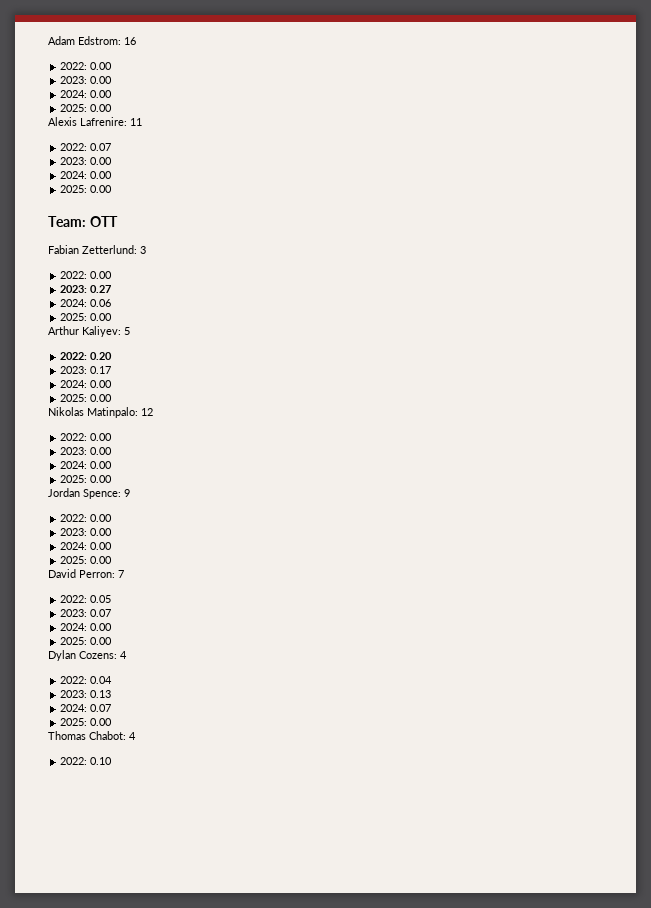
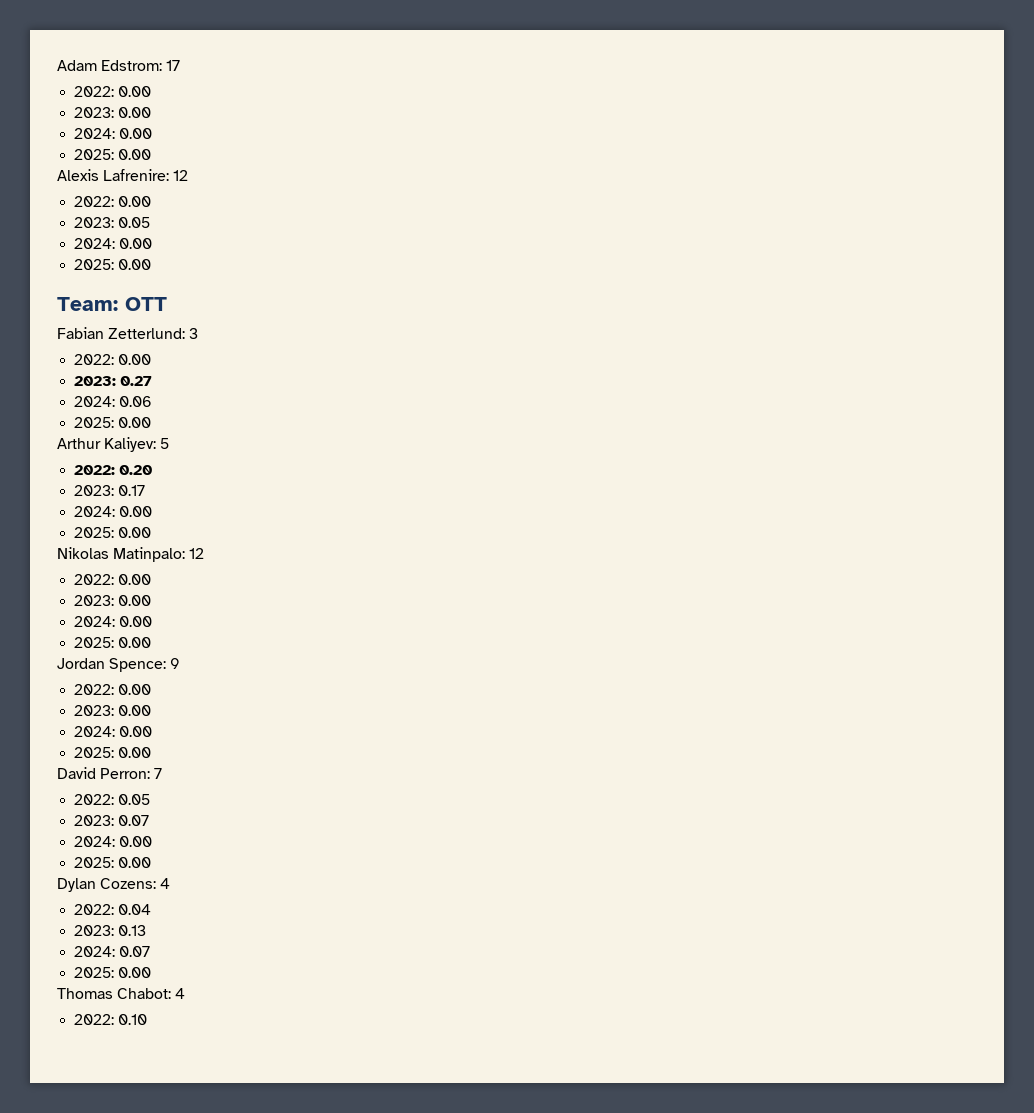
- Adam Edstrom: 16
+ Adam Edstrom: 17
- Alexis Lafrenire: 11
- 2022: 0.07
- 2023: 0.00
+ Alexis Lafrenire: 12
+ 2022: 0.00
+ 2023: 0.05

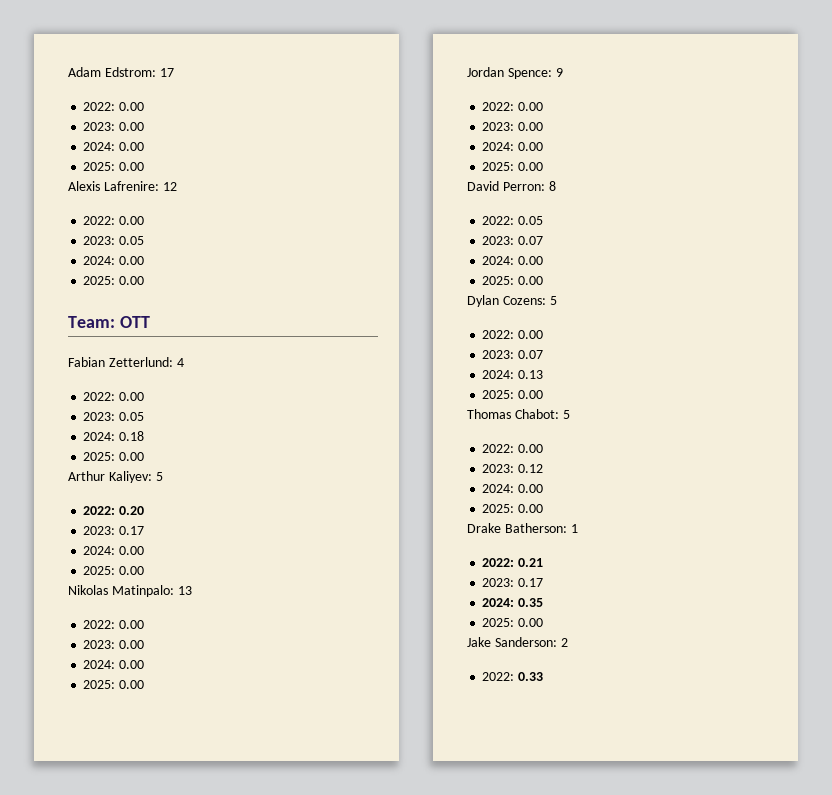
- Fabian Zetterlund: 3
+ Fabian Zetterlund: 4
  2022: 0.00
- 2023: 0.27
- 2024: 0.06
+ 2023: 0.05
+ 2024: 0.18
- Nikolas Matinpalo: 12
+ Nikolas Matinpalo: 13
- David Perron: 7
+ David Perron: 8
- Dylan Cozens: 4
- 2022: 0.04
- 2023: 0.13
- 2024: 0.07
+ Dylan Cozens: 5
+ 2022: 0.00
+ 2023: 0.07
+ 2024: 0.13
- Thomas Chabot: 4
- 2022: 0.10
+ Thomas Chabot: 5
+ 2022: 0.00
+ 2023: 0.12
+ 2024: 0.00
+ 2025: 0.00
+ Drake Batherson: 1
+ 2022: 0.21
+ 2023: 0.17
+ 2024: 0.35
+ 2025: 0.00
+ Jake Sanderson: 2
+ 2022: 0.33

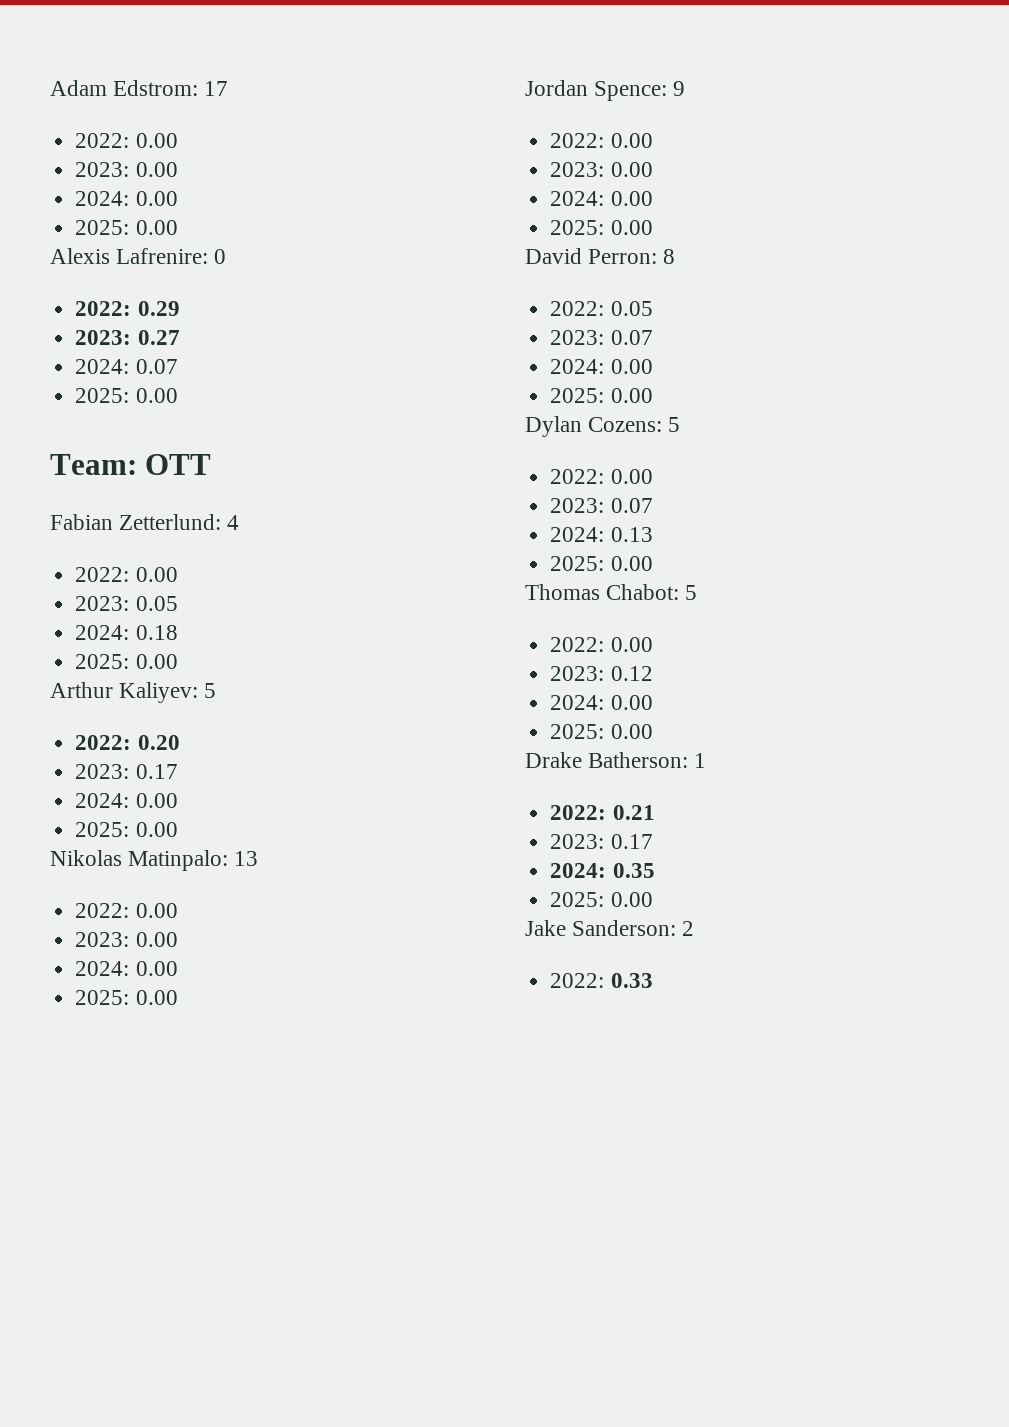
- Alexis Lafrenire: 12
- 2022: 0.00
- 2023: 0.05
- 2024: 0.00
+ Alexis Lafrenire: 0
+ 2022: 0.29
+ 2023: 0.27
+ 2024: 0.07

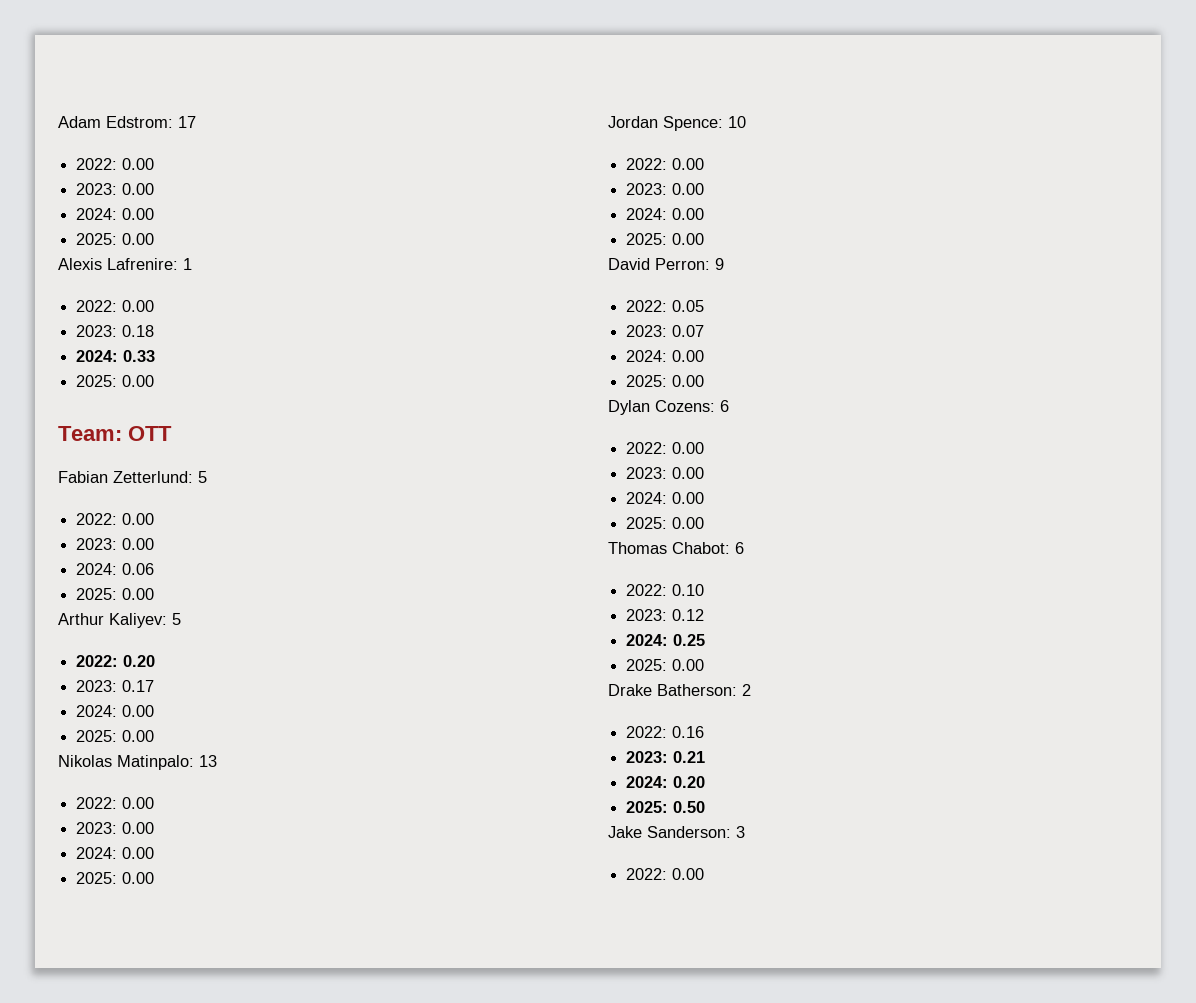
- Alexis Lafrenire: 0
- 2022: 0.29
- 2023: 0.27
- 2024: 0.07
+ Alexis Lafrenire: 1
+ 2022: 0.00
+ 2023: 0.18
+ 2024: 0.33
- Fabian Zetterlund: 4
+ Fabian Zetterlund: 5
  2022: 0.00
- 2023: 0.05
- 2024: 0.18
+ 2023: 0.00
+ 2024: 0.06
- Jordan Spence: 9
+ Jordan Spence: 10
- David Perron: 8
+ David Perron: 9
- Dylan Cozens: 5
+ Dylan Cozens: 6
  2022: 0.00
- 2023: 0.07
- 2024: 0.13
- 2025: 0.00
- Thomas Chabot: 5
- 2022: 0.00
- 2023: 0.12
+ 2023: 0.00
  2024: 0.00
  2025: 0.00
- Drake Batherson: 1
- 2022: 0.21
- 2023: 0.17
- 2024: 0.35
+ Thomas Chabot: 6
+ 2022: 0.10
+ 2023: 0.12
+ 2024: 0.25
  2025: 0.00
- Jake Sanderson: 2
+ Drake Batherson: 2
- 2022: 0.33
+ 2022: 0.16
+ 2023: 0.21
+ 2024: 0.20
+ 2025: 0.50
+ Jake Sanderson: 3
+ 2022: 0.00

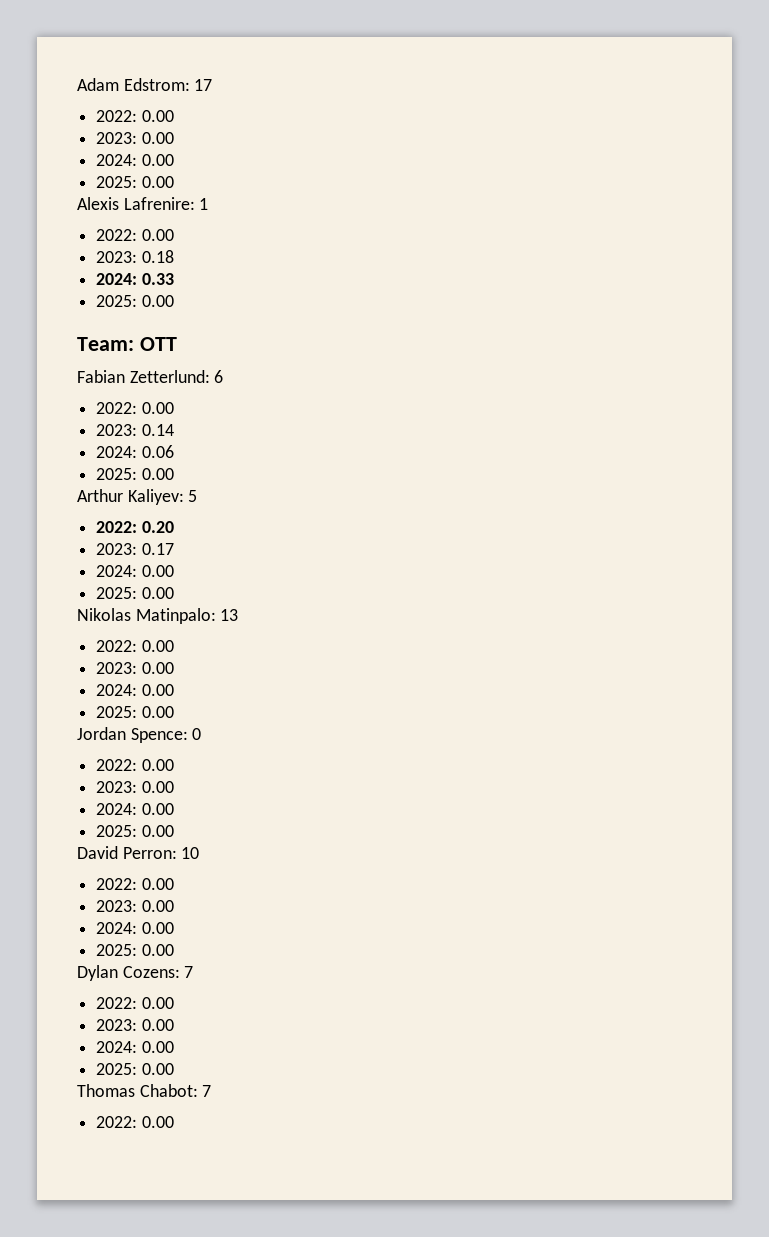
- Fabian Zetterlund: 5
+ Fabian Zetterlund: 6
  2022: 0.00
- 2023: 0.00
+ 2023: 0.14
- Jordan Spence: 10
+ Jordan Spence: 0
- David Perron: 9
- 2022: 0.05
- 2023: 0.07
+ David Perron: 10
+ 2022: 0.00
+ 2023: 0.00
- Dylan Cozens: 6
+ Dylan Cozens: 7
- Thomas Chabot: 6
- 2022: 0.10
- 2023: 0.12
- 2024: 0.25
- 2025: 0.00
- Drake Batherson: 2
- 2022: 0.16
- 2023: 0.21
- 2024: 0.20
- 2025: 0.50
- Jake Sanderson: 3
+ Thomas Chabot: 7

